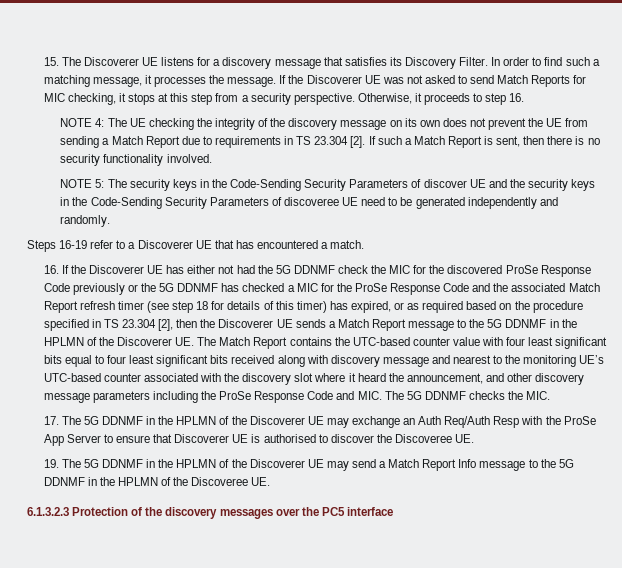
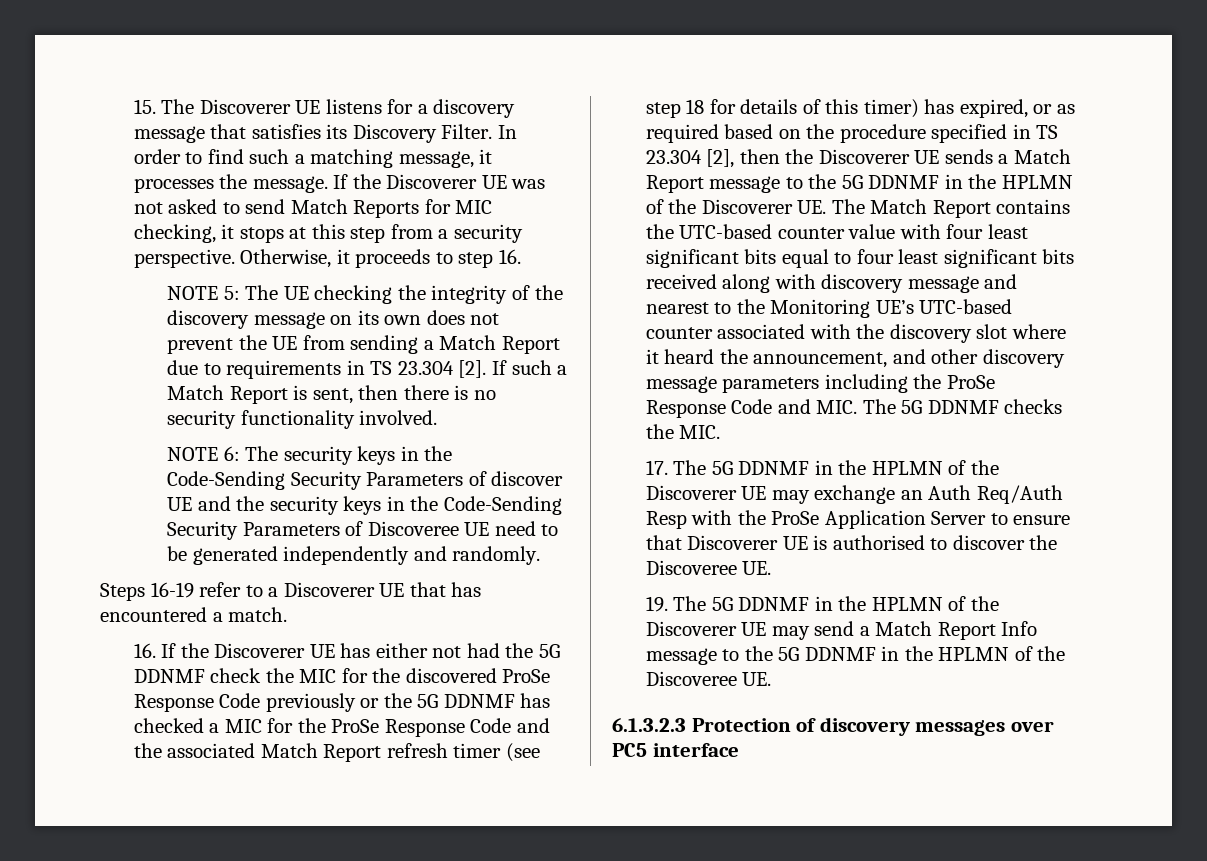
- NOTE 4: The UE checking the integrity of the discovery message on its own does not prevent the UE from sending a Match Report due to requirements in TS 23.304 [2].
+ NOTE 5: The UE checking the integrity of the discovery message on its own does not prevent the UE from sending a Match Report due to requirements in TS 23.304 [2].
- NOTE 5: The security keys in the Code-Sending Security Parameters of discover UE and the security keys in the Code-Sending Security Parameters of discoveree UE need to be generated independently and randomly.
+ NOTE 6: The security keys in the Code-Sending Security Parameters of discover UE and the security keys in the Code-Sending Security Parameters of Discoveree UE need to be generated independently and randomly.
- 16. If the Discoverer UE has either not had the 5G DDNMF check the MIC for the discovered ProSe Response Code previously or the 5G DDNMF has checked a MIC for the ProSe Response Code and the associated Match Report refresh timer (see step 18 for details of this timer) has expired, or as required based on the procedure specified in TS 23.304 [2], then the Discoverer UE sends a Match Report message to the 5G DDNMF in the HPLMN of the Discoverer UE. The Match Report contains the UTC-based counter value with four least significant bits equal to four least significant bits received along with discovery message and nearest to the monitoring UE’s UTC-based counter associated with the discovery slot where it heard the announcement, and other discovery message parameters including the ProSe Response Code and MIC. The 5G DDNMF checks the MIC.
+ 16. If the Discoverer UE has either not had the 5G DDNMF check the MIC for the discovered ProSe Response Code previously or the 5G DDNMF has checked a MIC for the ProSe Response Code and the associated Match Report refresh timer (see step 18 for details of this timer) has expired, or as required based on the procedure specified in TS 23.304 [2], then the Discoverer UE sends a Match Report message to the 5G DDNMF in the HPLMN of the Discoverer UE. The Match Report contains the UTC-based counter value with four least significant bits equal to four least significant bits received along with discovery message and nearest to the Monitoring UE’s UTC-based counter associated with the discovery slot where it heard the announcement, and other discovery message parameters including the ProSe Response Code and MIC. The 5G DDNMF checks the MIC.
- 17. The 5G DDNMF in the HPLMN of the Discoverer UE may exchange an Auth Req/Auth Resp with the ProSe App Server to ensure that Discoverer UE is authorised to discover the Discoveree UE.
+ 17. The 5G DDNMF in the HPLMN of the Discoverer UE may exchange an Auth Req/Auth Resp with the ProSe Application Server to ensure that Discoverer UE is authorised to discover the Discoveree UE.
- 6.1.3.2.3 Protection of the discovery messages over the PC5 interface
+ 6.1.3.2.3 Protection of discovery messages over PC5 interface

